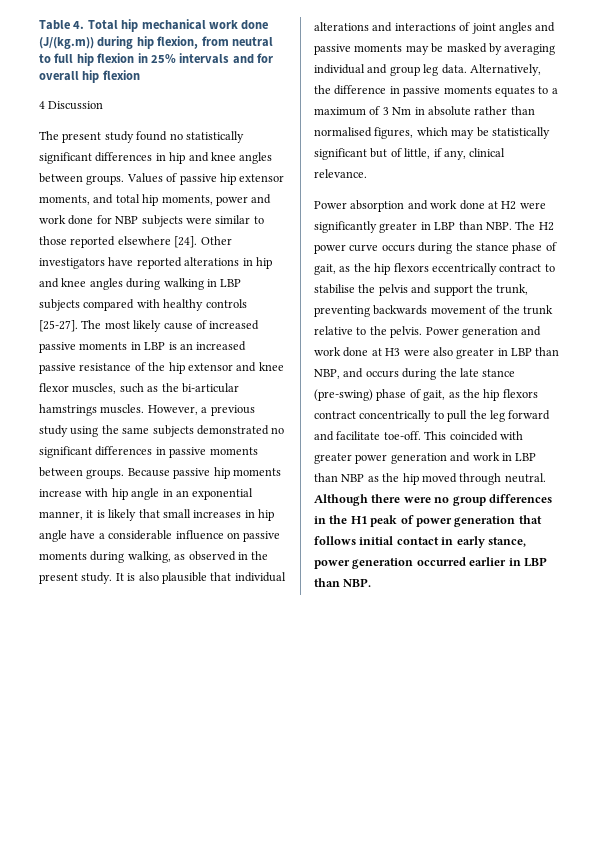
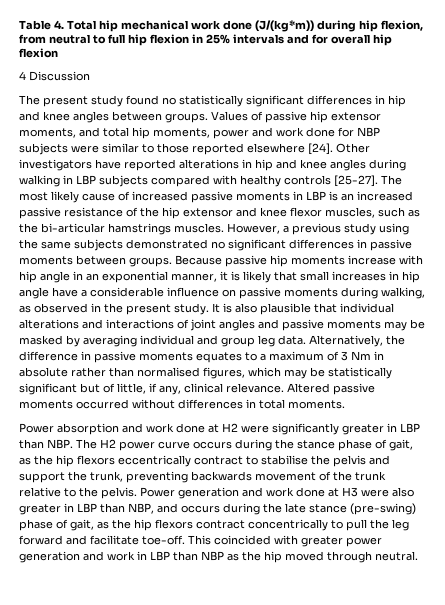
- Table 4. Total hip mechanical work done (J/(kg.m)) during hip flexion, from neutral to full hip flexion in 25% intervals and for overall hip flexion
+ Table 4. Total hip mechanical work done (J/(kg*m)) during hip flexion, from neutral to full hip flexion in 25% intervals and for overall hip flexion
+ Altered passive moments occurred without differences in total moments.
- Although there were no group differences in the H1 peak of power generation that follows initial contact in early stance, power generation occurred earlier in LBP than NBP.

